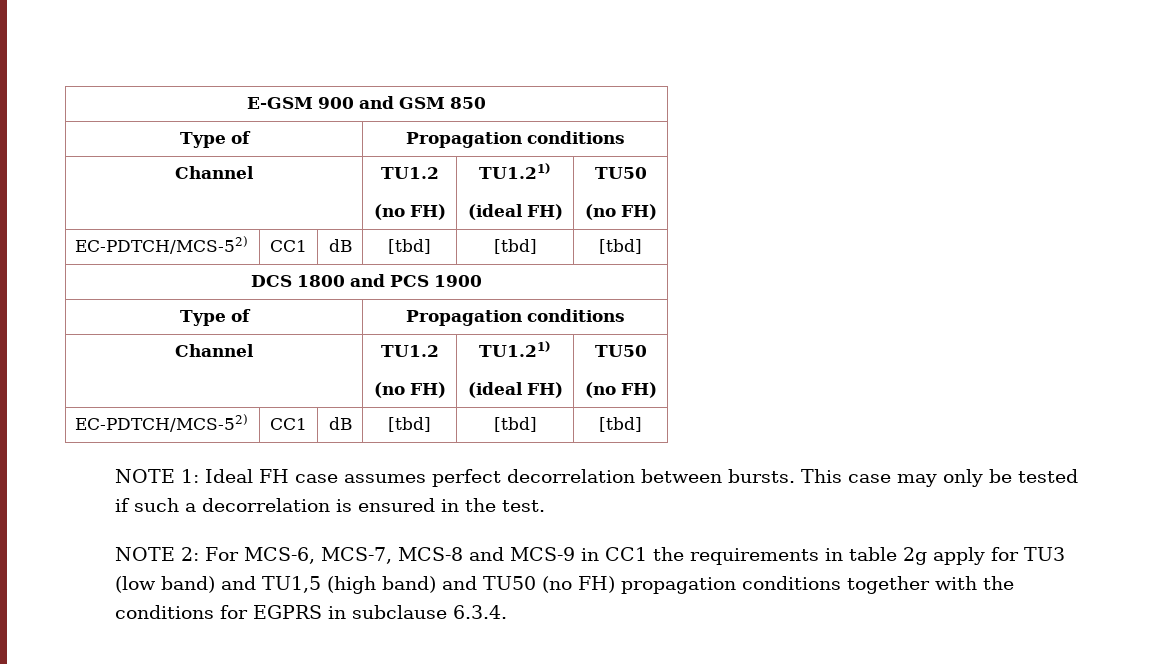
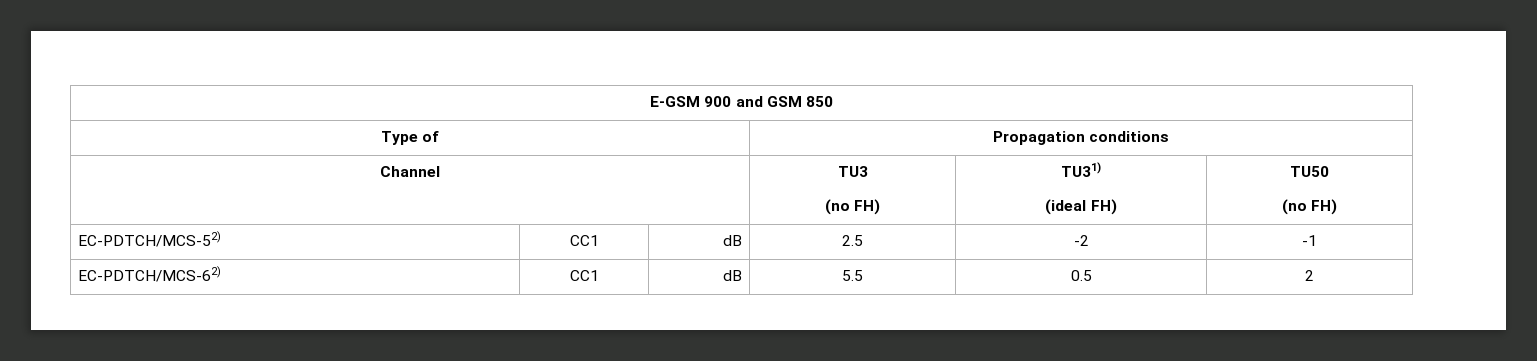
  E-GSM 900 and GSM 850
  Type of | Propagation conditions
- Channel | TU1.2
- (no FH) | TU1.21)
+ Channel | TU3
+ (no FH) | TU31)
  (ideal FH) | TU50
  (no FH)
- EC-PDTCH/MCS-52) | CC1 | dB | [tbd] | [tbd] | [tbd]
- DCS 1800 and PCS 1900
- Type of | Propagation conditions
- Channel | TU1.2
- (no FH) | TU1.21)
- (ideal FH) | TU50
- (no FH)
- EC-PDTCH/MCS-52) | CC1 | dB | [tbd] | [tbd] | [tbd]
- NOTE 1: Ideal FH case assumes perfect decorrelation between bursts. This case may only be tested if such a decorrelation is ensured in the test.
- NOTE 2: For MCS-6, MCS-7, MCS-8 and MCS-9 in CC1 the requirements in table 2g apply for TU3 (low band) and TU1,5 (high band) and TU50 (no FH) propagation conditions together with the conditions for EGPRS in subclause 6.3.4.
+ EC-PDTCH/MCS-52) | CC1 | dB | 2.5 | -2 | -1
+ EC-PDTCH/MCS-62) | CC1 | dB | 5.5 | 0.5 | 2

